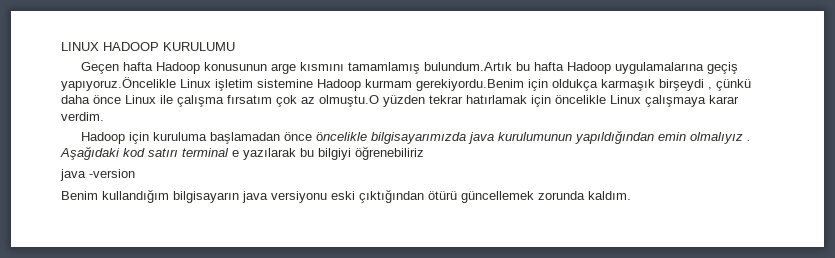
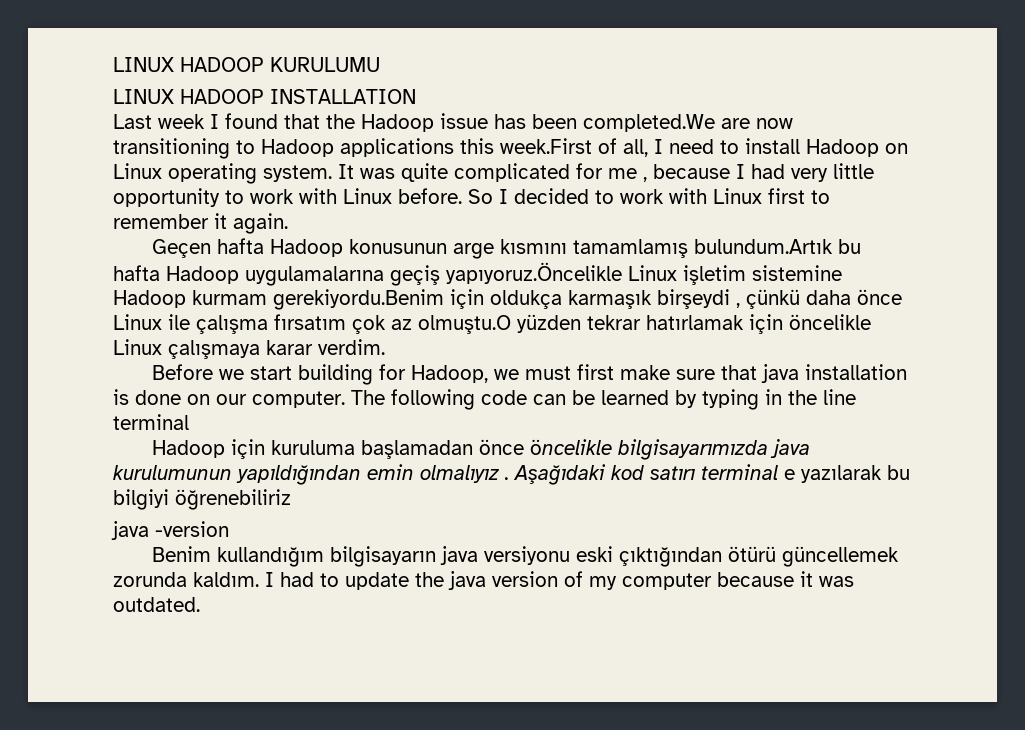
+ LINUX HADOOP INSTALLATION
+ Last week I found that the Hadoop issue has been completed.We are now transitioning to Hadoop applications this week.First of all, I need to install Hadoop on Linux operating system. It was quite complicated for me , because I had very little opportunity to work with Linux before. So I decided to work with Linux first to remember it again.
+ Before we start building for Hadoop, we must first make sure that java installation is done on our computer. The following code can be learned by typing in the line terminal
+ I had to update the java version of my computer because it was outdated.

